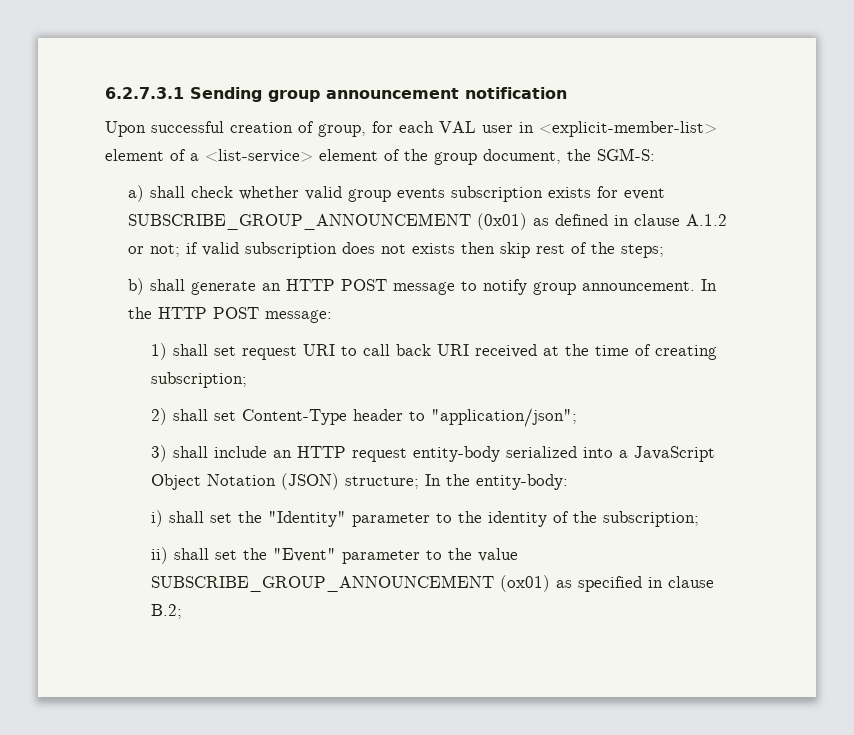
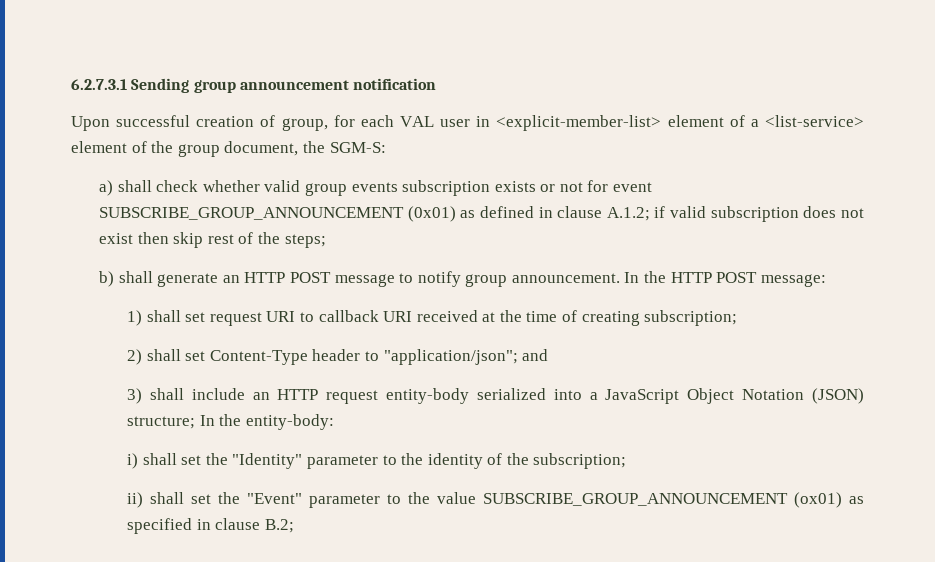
- a) shall check whether valid group events subscription exists for event SUBSCRIBE_GROUP_ANNOUNCEMENT (0x01) as defined in clause A.1.2 or not; if valid subscription does not exists then skip rest of the steps;
+ a) shall check whether valid group events subscription exists or not for event SUBSCRIBE_GROUP_ANNOUNCEMENT (0x01) as defined in clause A.1.2; if valid subscription does not exist then skip rest of the steps;
- 1) shall set request URI to call back URI received at the time of creating subscription;
+ 1) shall set request URI to callback URI received at the time of creating subscription;
- 2) shall set Content-Type header to "application/json";
+ 2) shall set Content-Type header to "application/json"; and

